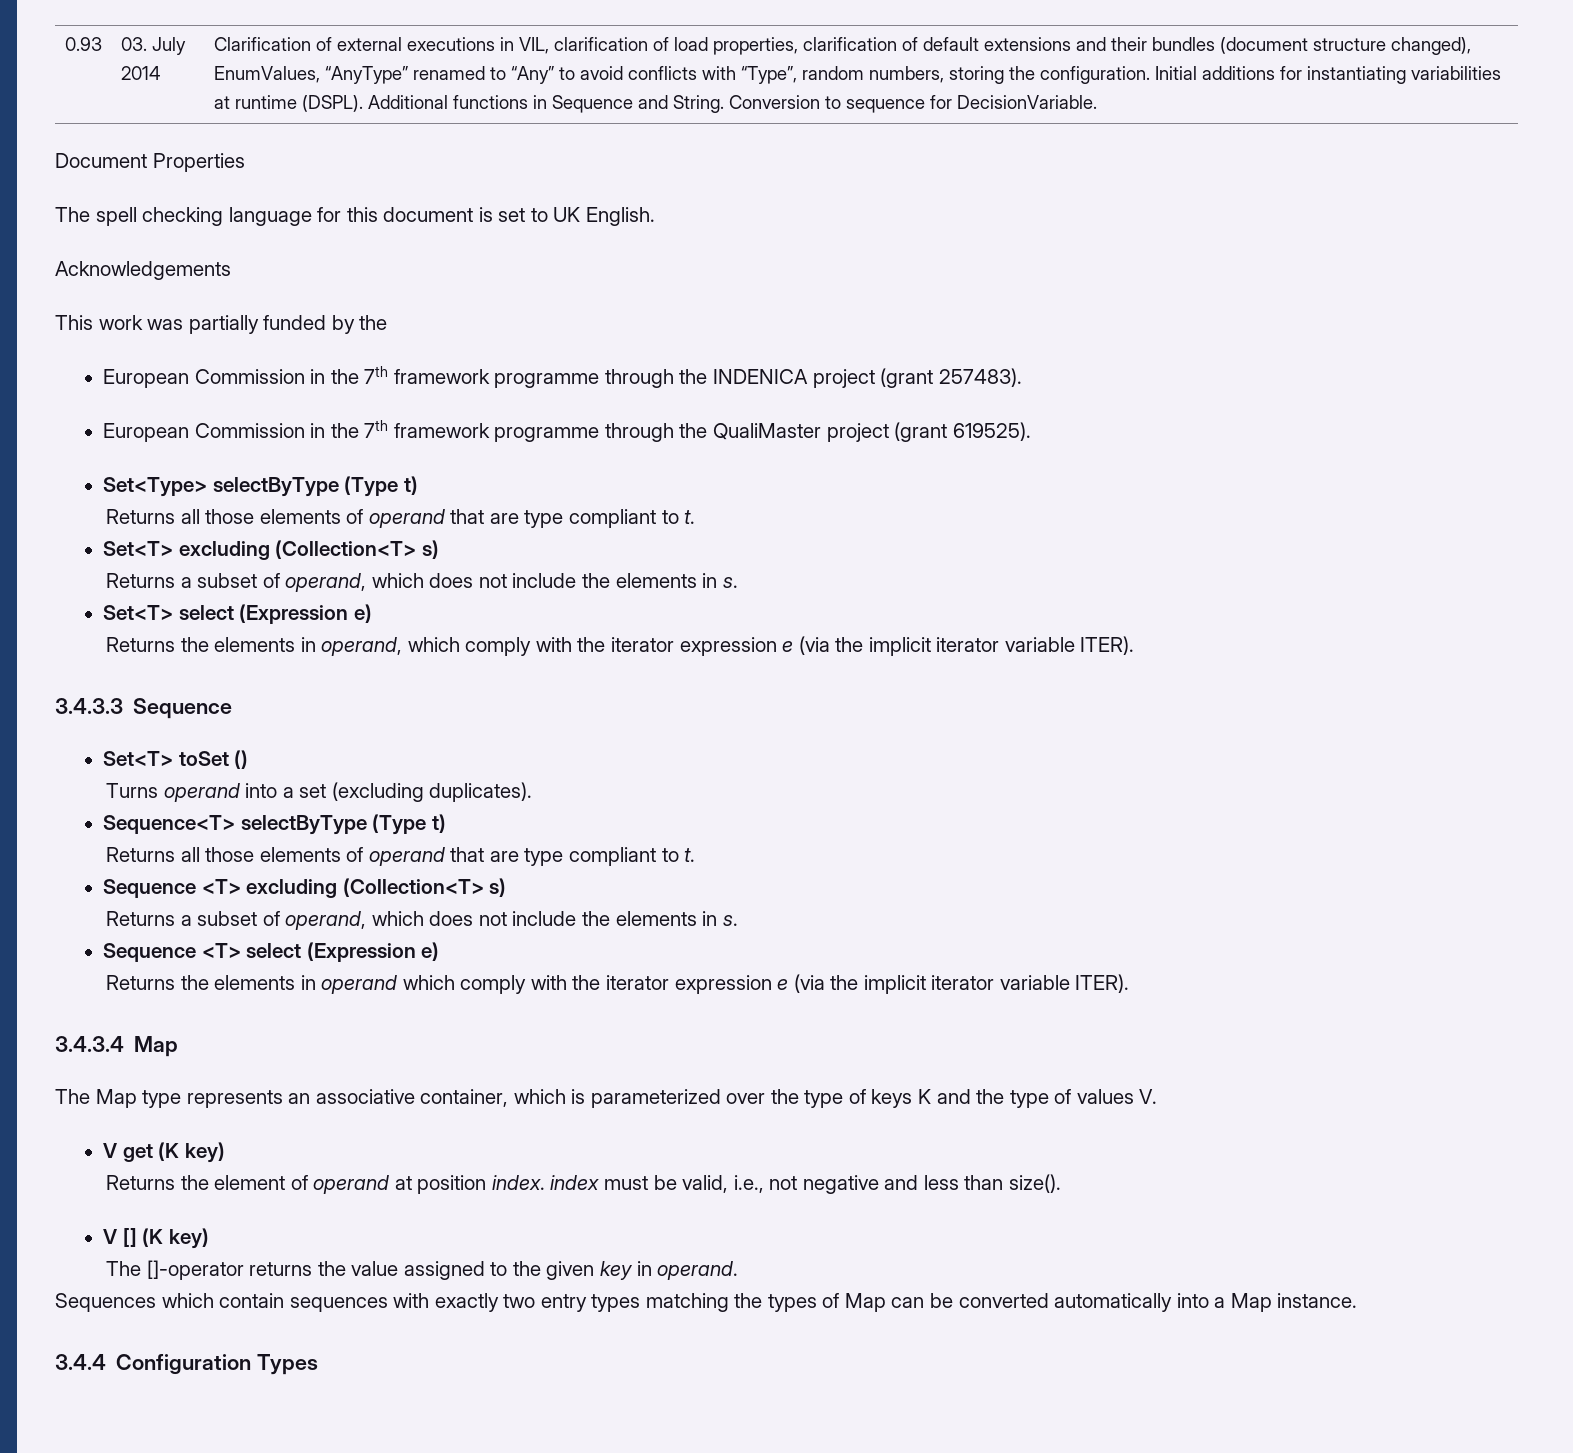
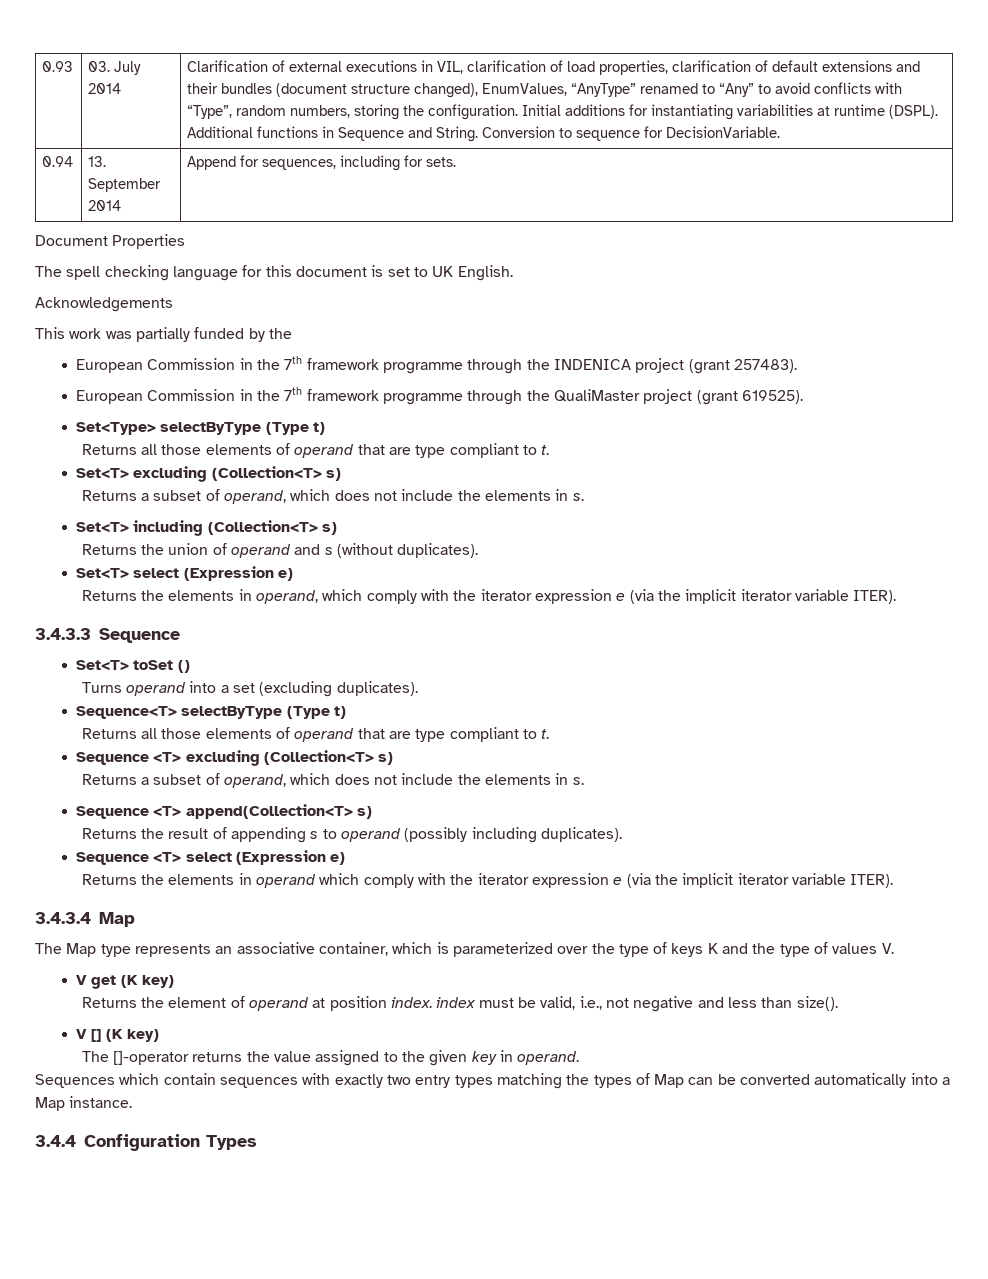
+ 0.94 | 13. September 2014 | Append for sequences, including for sets.
+ Set<T> including (Collection<T> s)
+ Returns the union of operand and s (without duplicates).
+ Sequence <T> append(Collection<T> s)
+ Returns the result of appending s to operand (possibly including duplicates).

